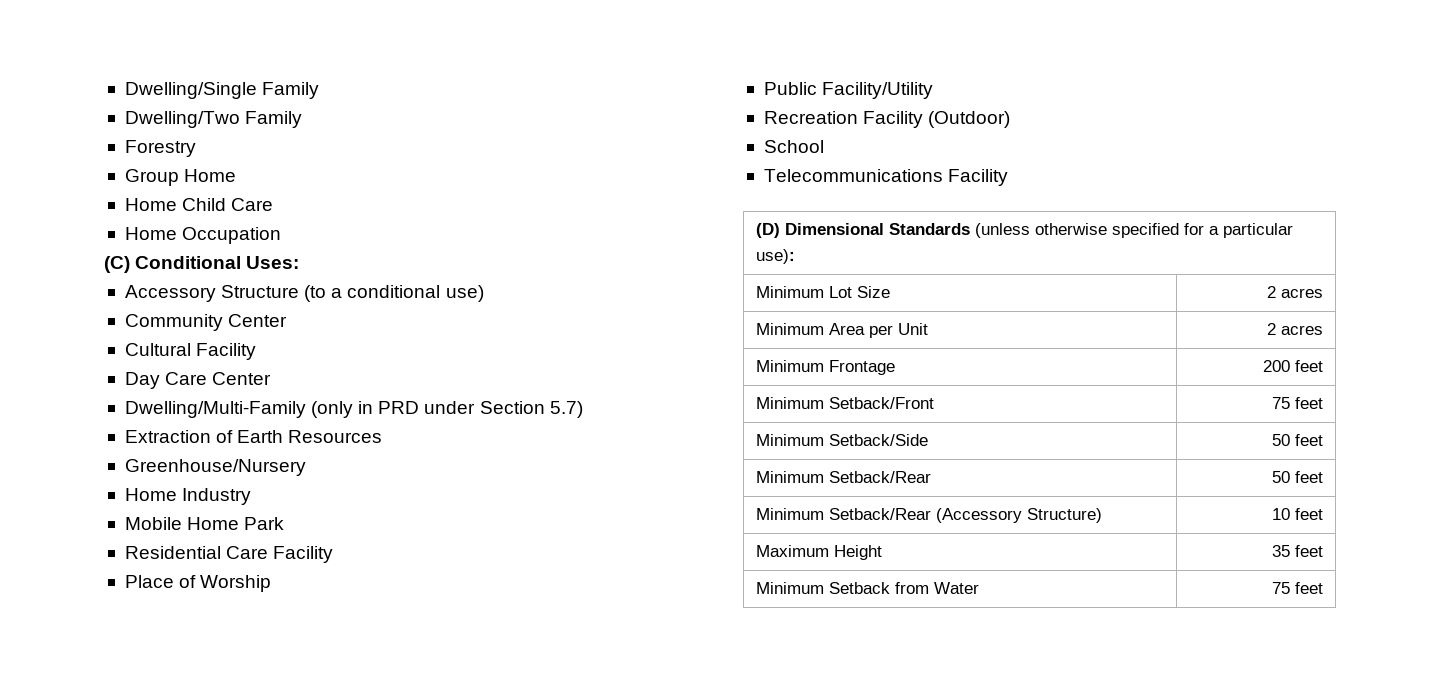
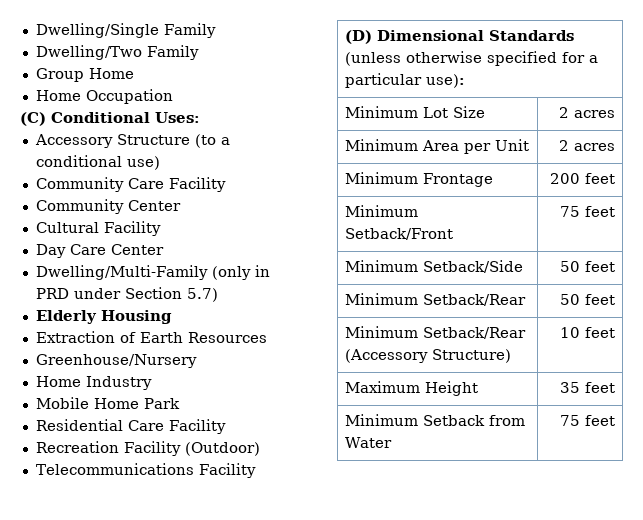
- Forestry
- Home Child Care
+ Community Care Facility
+ Elderly Housing
- Place of Worship
- Public Facility/Utility
- School

